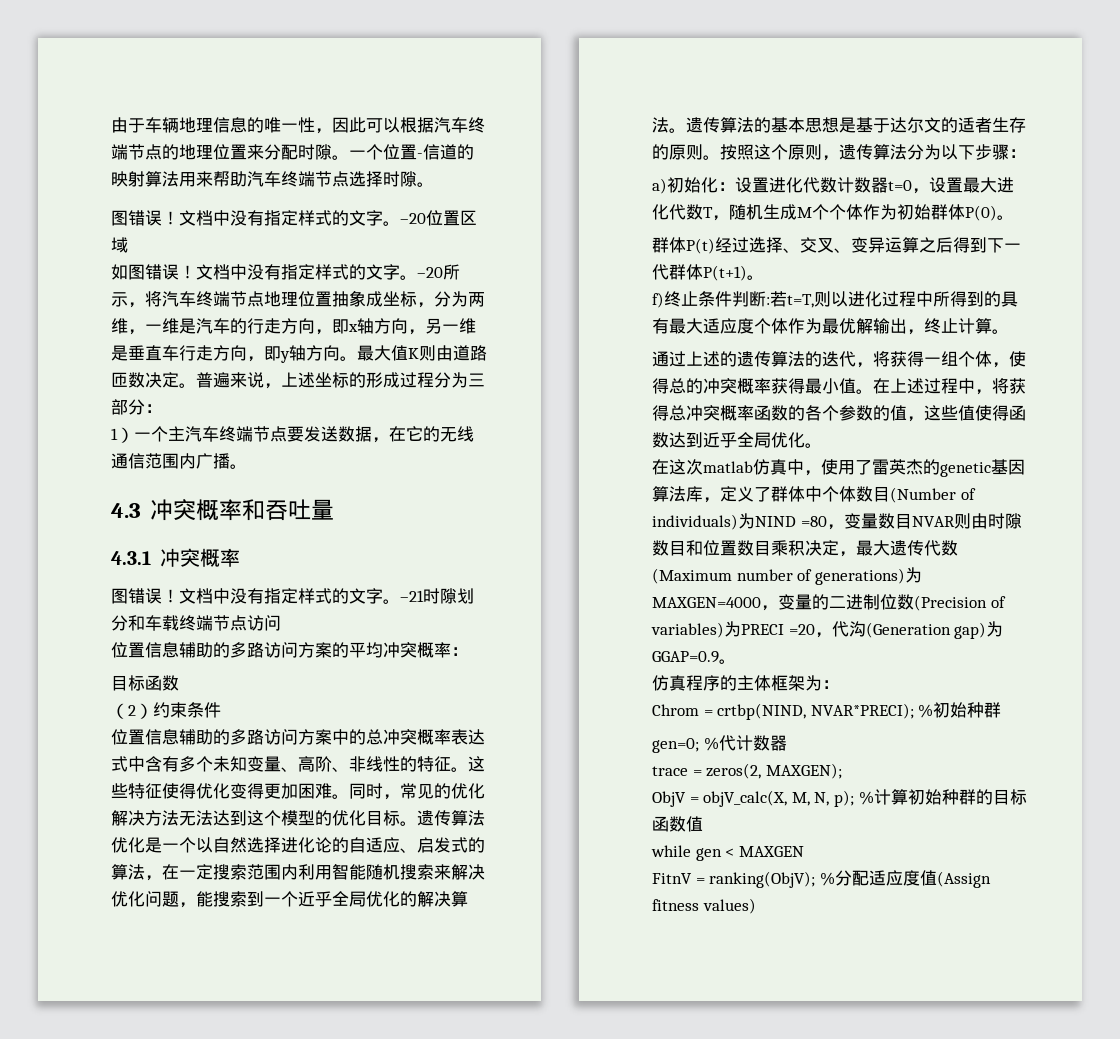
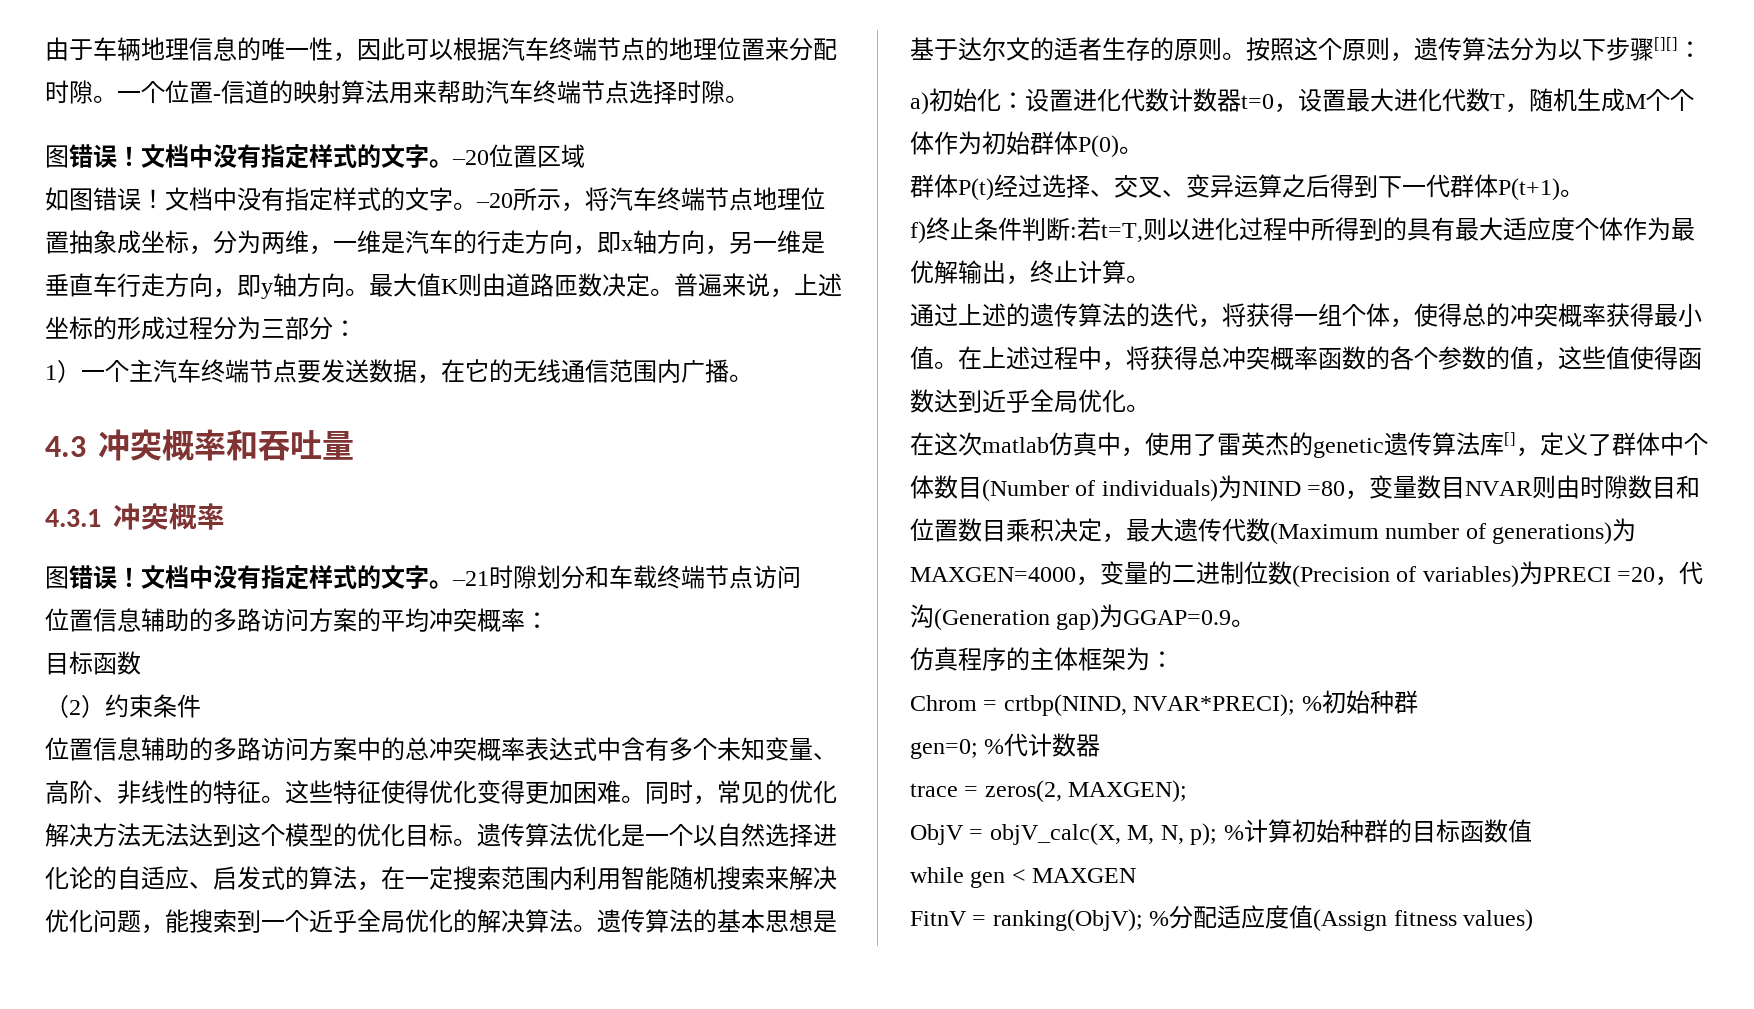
- 按照这个原则，遗传算法分为以下步骤：
+ 按照这个原则，遗传算法分为以下步骤[][]：
- 在这次matlab仿真中，使用了雷英杰的genetic基因算法库，定义了群体中个体数目(Number of individuals)为NIND =80，变量数目NVAR则由时隙数目和位置数目乘积决定，最大遗传代数(Maximum number of generations)为MAXGEN=4000，变量的二进制位数(Precision of variables)为PRECI =20，代沟(Generation gap)为GGAP=0.9。
+ 在这次matlab仿真中，使用了雷英杰的genetic遗传算法库[]，定义了群体中个体数目(Number of individuals)为NIND =80，变量数目NVAR则由时隙数目和位置数目乘积决定，最大遗传代数(Maximum number of generations)为MAXGEN=4000，变量的二进制位数(Precision of variables)为PRECI =20，代沟(Generation gap)为GGAP=0.9。

